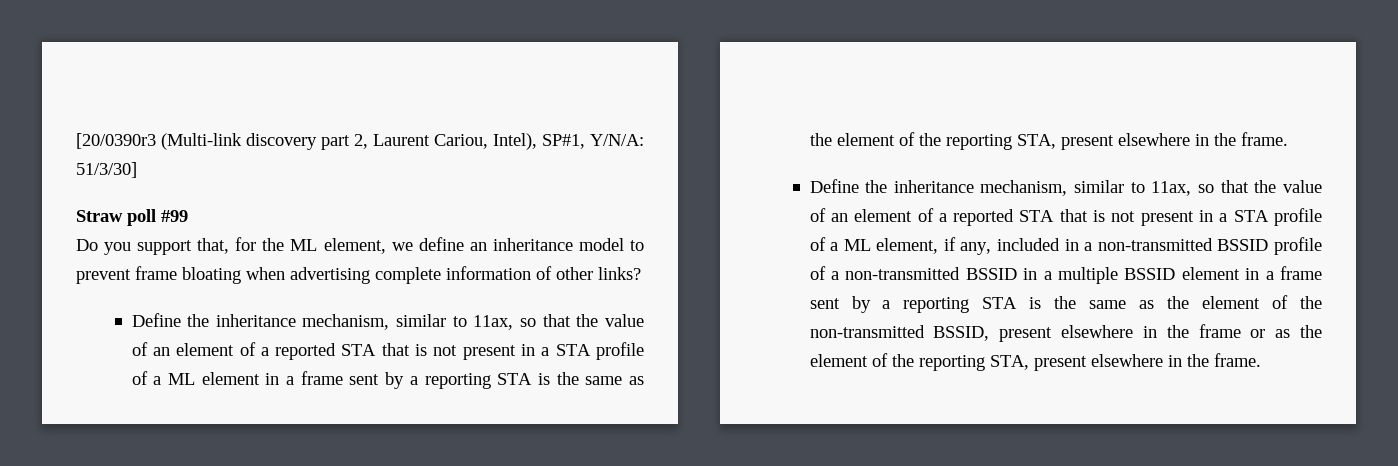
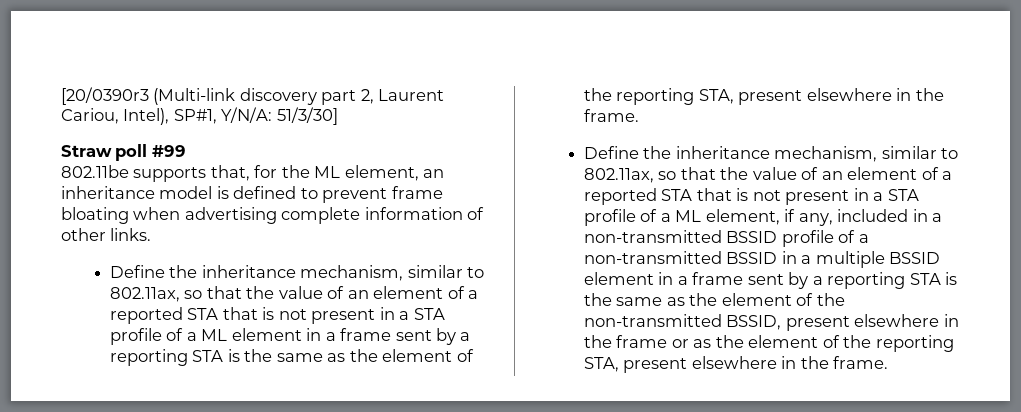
- Do you support that, for the ML element, we define an inheritance model to prevent frame bloating when advertising complete information of other links?
- Define the inheritance mechanism, similar to 11ax, so that the value of an element of a reported STA that is not present in a STA profile of a ML element in a frame sent by a reporting STA is the same as the element of the reporting STA, present elsewhere in the frame.
+ 802.11be supports that, for the ML element, an inheritance model is defined to prevent frame bloating when advertising complete information of other links.
+ Define the inheritance mechanism, similar to 802.11ax, so that the value of an element of a reported STA that is not present in a STA profile of a ML element in a frame sent by a reporting STA is the same as the element of the reporting STA, present elsewhere in the frame.
- Define the inheritance mechanism, similar to 11ax, so that the value of an element of a reported STA that is not present in a STA profile of a ML element, if any, included in a non-transmitted BSSID profile of a non-transmitted BSSID in a multiple BSSID element in a frame sent by a reporting STA is the same as the element of the non-transmitted BSSID, present elsewhere in the frame or as the element of the reporting STA, present elsewhere in the frame.
+ Define the inheritance mechanism, similar to 802.11ax, so that the value of an element of a reported STA that is not present in a STA profile of a ML element, if any, included in a non-transmitted BSSID profile of a non-transmitted BSSID in a multiple BSSID element in a frame sent by a reporting STA is the same as the element of the non-transmitted BSSID, present elsewhere in the frame or as the element of the reporting STA, present elsewhere in the frame.

